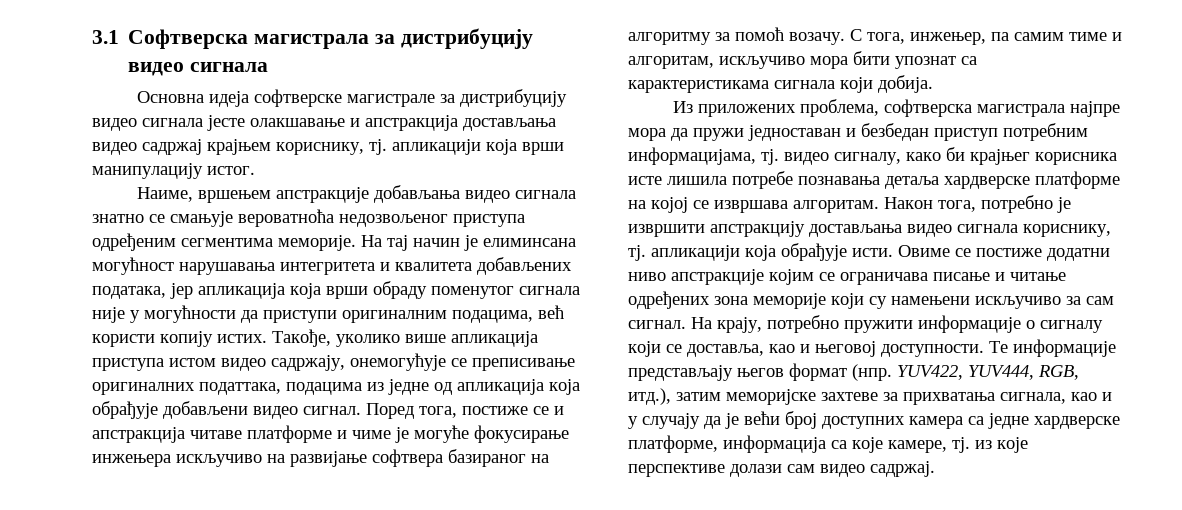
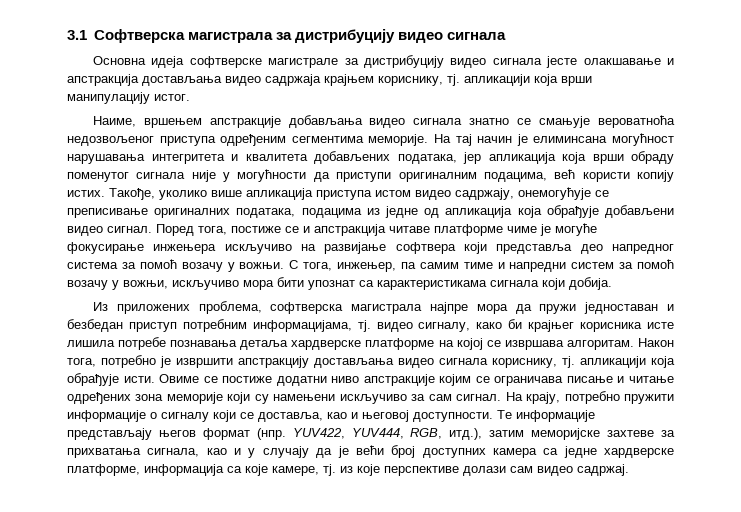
- Основна идеја софтверске магистрале за дистрибуцију видео сигнала јесте олакшавање и апстракција достављања видео садржај крајњем кориснику, тј. апликацији која врши манипулацију истог.
+ Основна идеја софтверске магистрале за дистрибуцију видео сигнала јесте олакшавање и апстракција достављања видео садржаја крајњем кориснику, тј. апликацији која врши манипулацију истог.
- Такође, уколико више апликација приступа истом видео садржају, онемогућује се преписивање оригиналних податтака, подацима из једне од апликација која обрађује добављени видео сигнал.
+ Такође, уколико више апликација приступа истом видео садржају, онемогућује се преписивање оригиналних података, подацима из једне од апликација која обрађује добављени видео сигнал.
- Поред тога, постиже се и апстракција читаве платформе и чиме је могуће фокусирање инжењера искључиво на развијање софтвера базираног на алгоритму за помоћ возачу.
+ Поред тога, постиже се и апстракција читаве платформе чиме је могуће фокусирање инжењера искључиво на развијање софтвера који представља део напредног система за помоћ возачу у вожњи.
- С тога, инжењер, па самим тиме и алгоритам, искључиво мора бити упознат са карактеристикама сигнала који добија.
+ С тога, инжењер, па самим тиме и напредни систем за помоћ возачу у вожњи, искључиво мора бити упознат са карактеристикама сигнала који добија.

